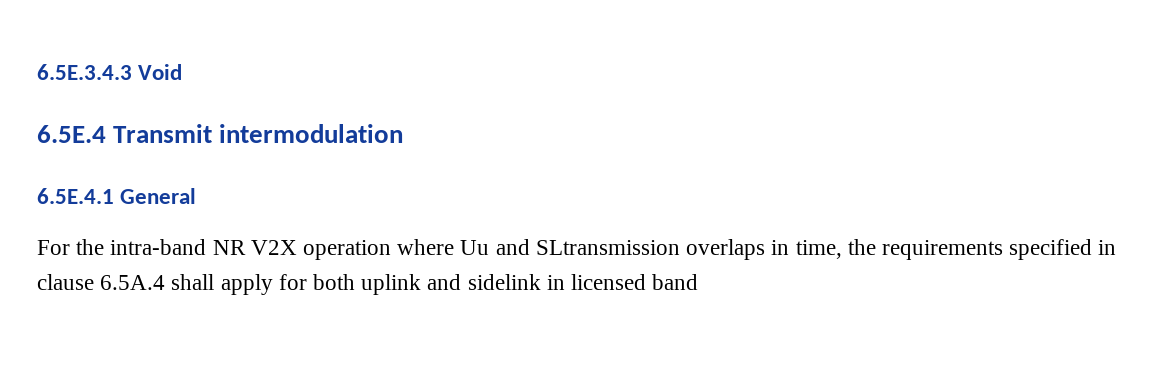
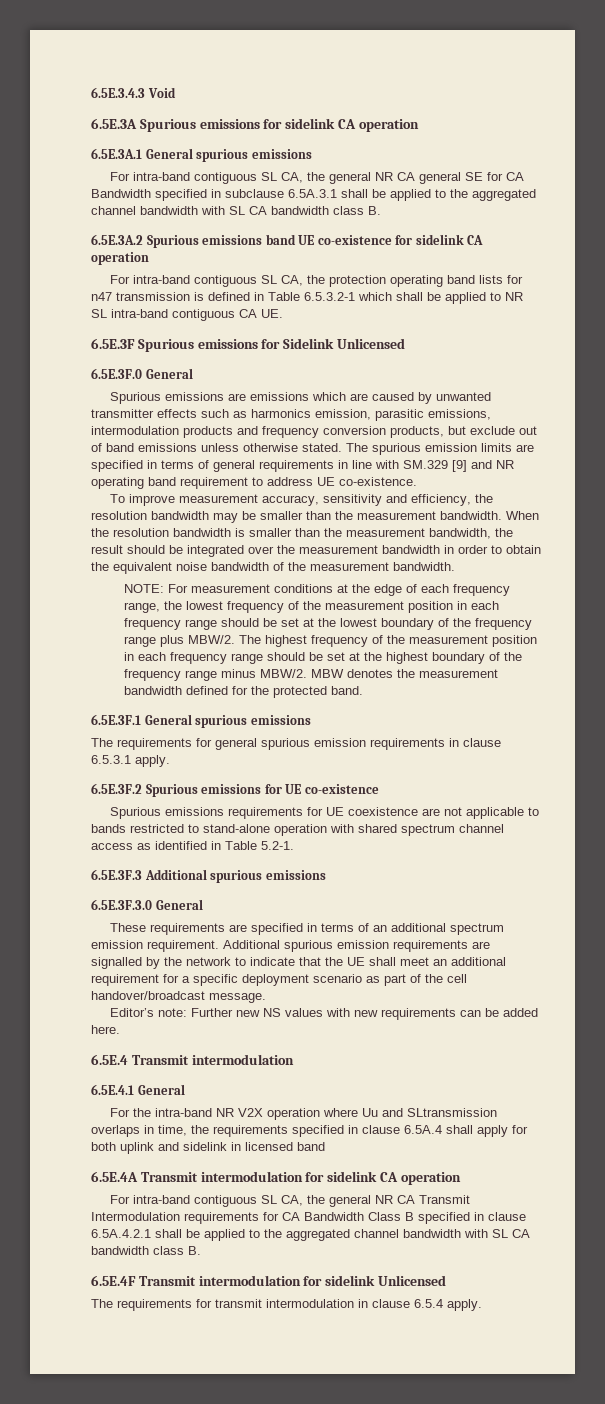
+ 6.5E.3A Spurious emissions for sidelink CA operation
+ 6.5E.3A.1 General spurious emissions
+ For intra-band contiguous SL CA, the general NR CA general SE for CA Bandwidth specified in subclause 6.5A.3.1 shall be applied to the aggregated channel bandwidth with SL CA bandwidth class B.
+ 6.5E.3A.2 Spurious emissions band UE co-existence for sidelink CA operation
+ For intra-band contiguous SL CA, the protection operating band lists for n47 transmission is defined in Table 6.5.3.2-1 which shall be applied to NR SL intra-band contiguous CA UE.
+ 6.5E.3F Spurious emissions for Sidelink Unlicensed
+ 6.5E.3F.0 General
+ Spurious emissions are emissions which are caused by unwanted transmitter effects such as harmonics emission, parasitic emissions, intermodulation products and frequency conversion products, but exclude out of band emissions unless otherwise stated. The spurious emission limits are specified in terms of general requirements in line with SM.329 [9] and NR operating band requirement to address UE co-existence.
+ To improve measurement accuracy, sensitivity and efficiency, the resolution bandwidth may be smaller than the measurement bandwidth. When the resolution bandwidth is smaller than the measurement bandwidth, the result should be integrated over the measurement bandwidth in order to obtain the equivalent noise bandwidth of the measurement bandwidth.
+ NOTE: For measurement conditions at the edge of each frequency range, the lowest frequency of the measurement position in each frequency range should be set at the lowest boundary of the frequency range plus MBW/2. The highest frequency of the measurement position in each frequency range should be set at the highest boundary of the frequency range minus MBW/2. MBW denotes the measurement bandwidth defined for the protected band.
+ 6.5E.3F.1 General spurious emissions
+ The requirements for general spurious emission requirements in clause 6.5.3.1 apply.
+ 6.5E.3F.2 Spurious emissions for UE co-existence
+ Spurious emissions requirements for UE coexistence are not applicable to bands restricted to stand-alone operation with shared spectrum channel access as identified in Table 5.2-1.
+ 6.5E.3F.3 Additional spurious emissions
+ 6.5E.3F.3.0 General
+ These requirements are specified in terms of an additional spectrum emission requirement. Additional spurious emission requirements are signalled by the network to indicate that the UE shall meet an additional requirement for a specific deployment scenario as part of the cell handover/broadcast message.
+ Editor’s note: Further new NS values with new requirements can be added here.
+ 6.5E.4A Transmit intermodulation for sidelink CA operation
+ For intra-band contiguous SL CA, the general NR CA Transmit Intermodulation requirements for CA Bandwidth Class B specified in clause 6.5A.4.2.1 shall be applied to the aggregated channel bandwidth with SL CA bandwidth class B.
+ 6.5E.4F Transmit intermodulation for sidelink Unlicensed
+ The requirements for transmit intermodulation in clause 6.5.4 apply.

